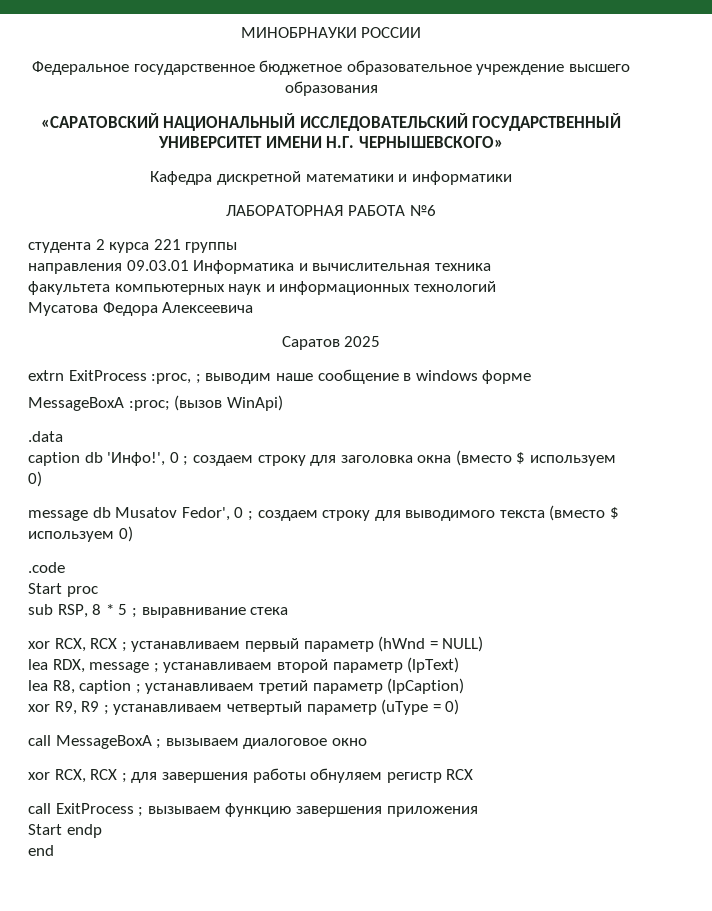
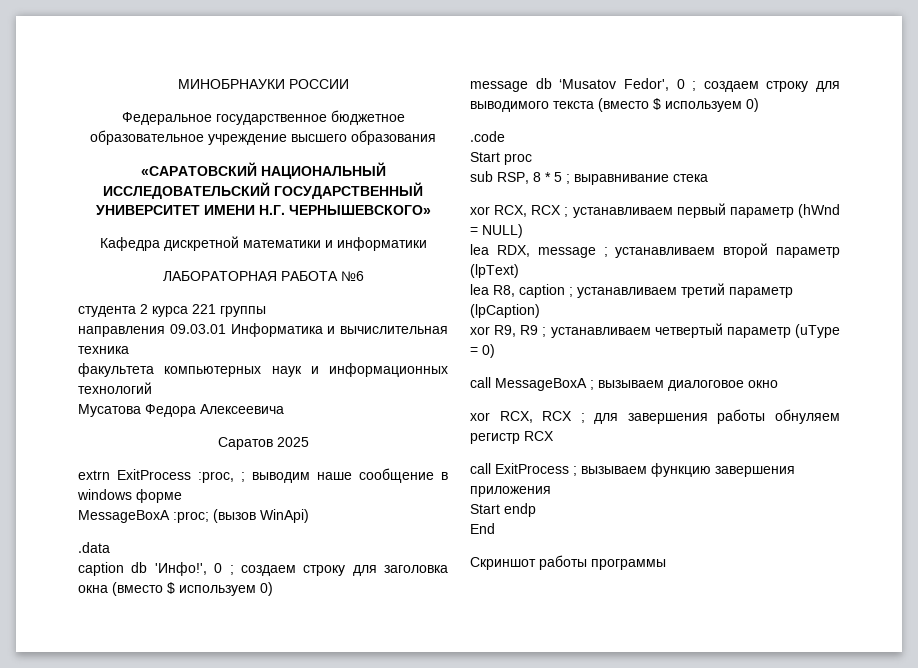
- message db Musatov Fedor', 0 ; создаем строку для выводимого текста (вместо $ используем 0)
+ message db ‘Musatov Fedor', 0 ; создаем строку для выводимого текста (вместо $ используем 0)
- end
+ End
+ Скриншот работы программы

